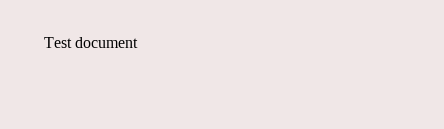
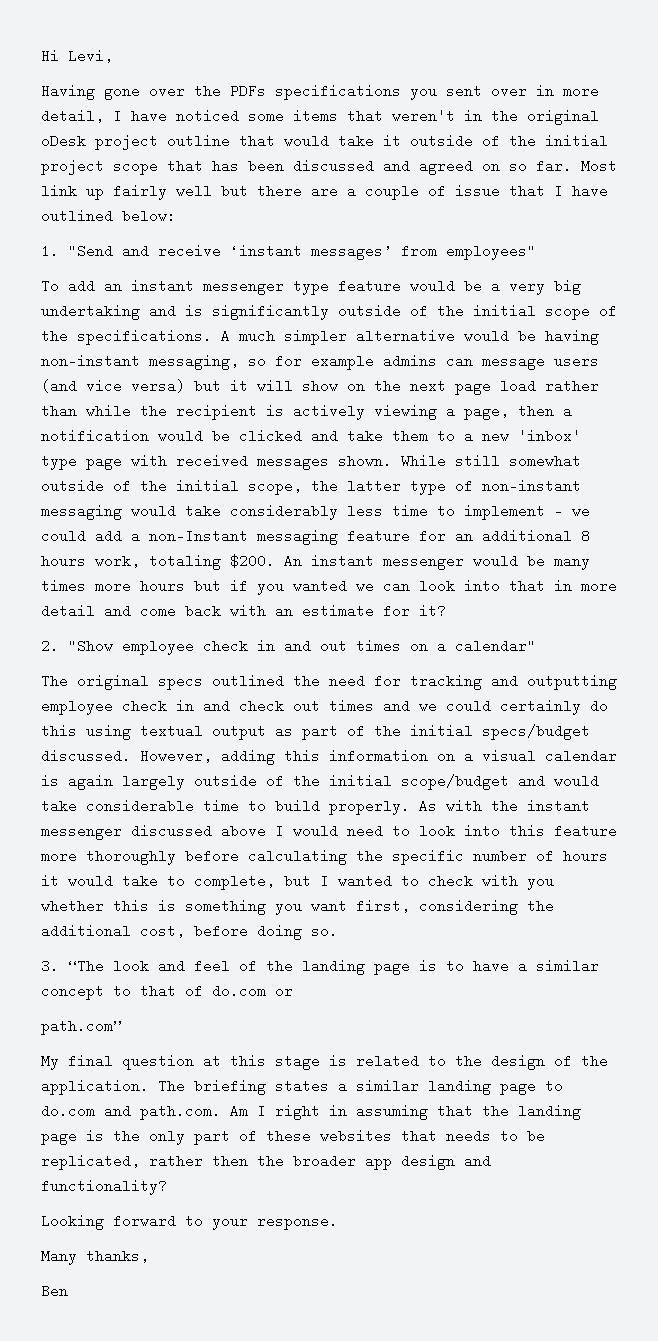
- Test document
+ Hi Levi,
+ Having gone over the PDFs specifications you sent over in more detail, I have noticed some items that weren't in the original oDesk project outline that would take it outside of the initial project scope that has been discussed and agreed on so far. Most link up fairly well but there are a couple of issue that I have outlined below:
+ 1. "Send and receive ‘instant messages’ from employees"
+ To add an instant messenger type feature would be a very big undertaking and is significantly outside of the initial scope of the specifications. A much simpler alternative would be having non-instant messaging, so for example admins can message users (and vice versa) but it will show on the next page load rather than while the recipient is actively viewing a page, then a notification would be clicked and take them to a new 'inbox' type page with received messages shown. While still somewhat outside of the initial scope, the latter type of non-instant messaging would take considerably less time to implement - we could add a non-Instant messaging feature for an additional 8 hours work, totaling $200. An instant messenger would be many times more hours but if you wanted we can look into that in more detail and come back with an estimate for it?
+ 2. "Show employee check in and out times on a calendar"
+ The original specs outlined the need for tracking and outputting employee check in and check out times and we could certainly do this using textual output as part of the initial specs/budget discussed. However, adding this information on a visual calendar is again largely outside of the initial scope/budget and would take considerable time to build properly. As with the instant messenger discussed above I would need to look into this feature more thoroughly before calculating the specific number of hours it would take to complete, but I wanted to check with you whether this is something you want first, considering the additional cost, before doing so.
+ 3. “The look and feel of the landing page is to have a similar concept to that of do.com or
+ path.com”
+ My final question at this stage is related to the design of the application. The briefing states a similar landing page to do.com and path.com. Am I right in assuming that the landing page is the only part of these websites that needs to be replicated, rather then the broader app design and functionality?
+ Looking forward to your response.
+ Many thanks,
+ Ben

